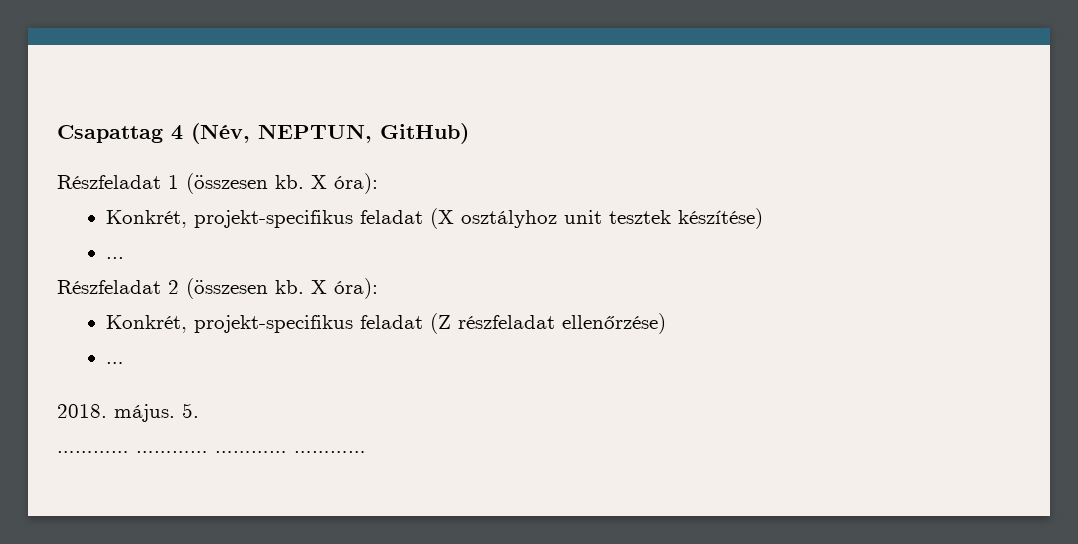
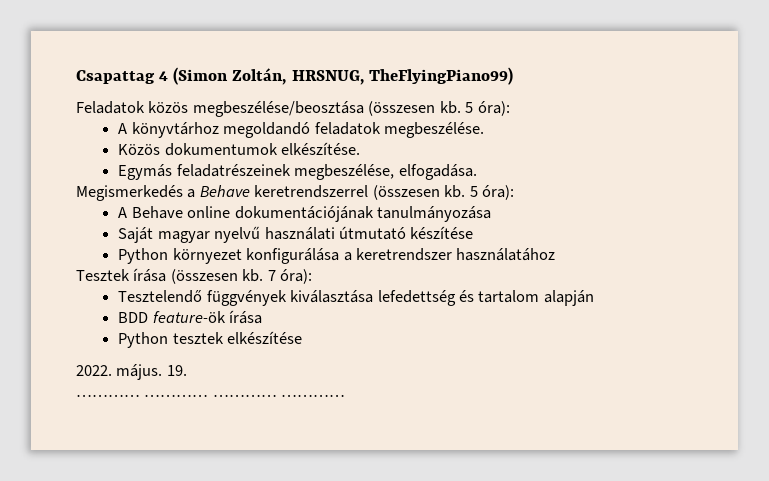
- Csapattag 4 (Név, NEPTUN, GitHub)
- Részfeladat 1 (összesen kb. X óra):
- Konkrét, projekt-specifikus feladat (X osztályhoz unit tesztek készítése)
- ...
- Részfeladat 2 (összesen kb. X óra):
- Konkrét, projekt-specifikus feladat (Z részfeladat ellenőrzése)
- …
- 2018. május. 5.
+ Csapattag 4 (Simon Zoltán, HRSNUG, TheFlyingPiano99)
+ Feladatok közös megbeszélése/beosztása (összesen kb. 5 óra):
+ A könyvtárhoz megoldandó feladatok megbeszélése.
+ Közös dokumentumok elkészítése.
+ Egymás feladatrészeinek megbeszélése, elfogadása.
+ Megismerkedés a Behave keretrendszerrel (összesen kb. 5 óra):
+ A Behave online dokumentációjának tanulmányozása
+ Saját magyar nyelvű használati útmutató készítése
+ Python környezet konfigurálása a keretrendszer használatához
+ Tesztek írása (összesen kb. 7 óra):
+ Tesztelendő függvények kiválasztása lefedettség és tartalom alapján
+ BDD feature-ök írása
+ Python tesztek elkészítése
+ 2022. május. 19.

